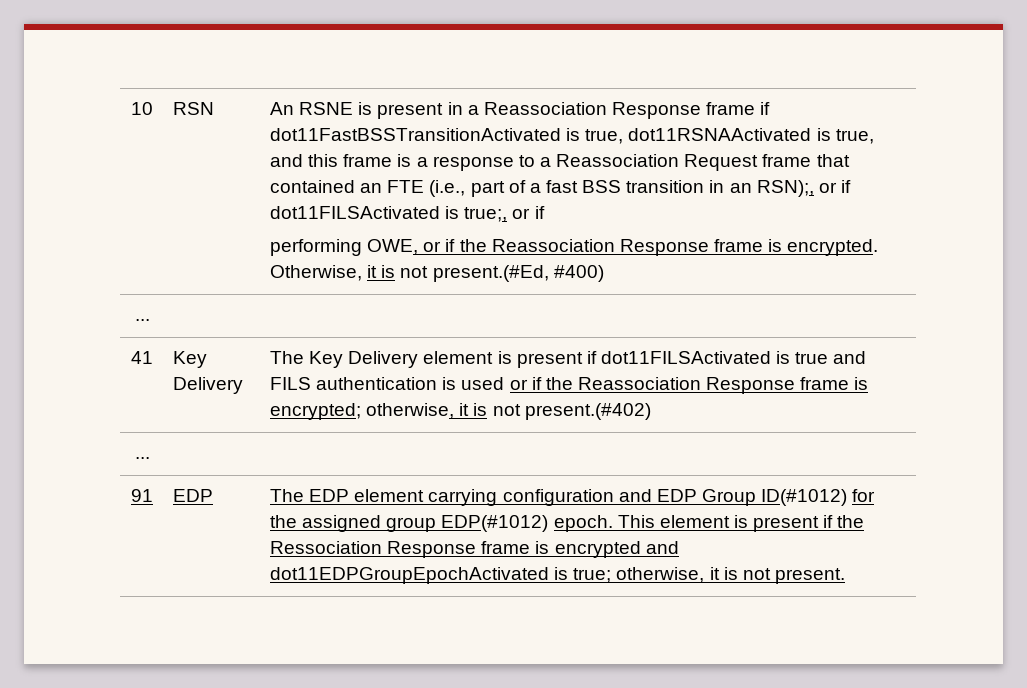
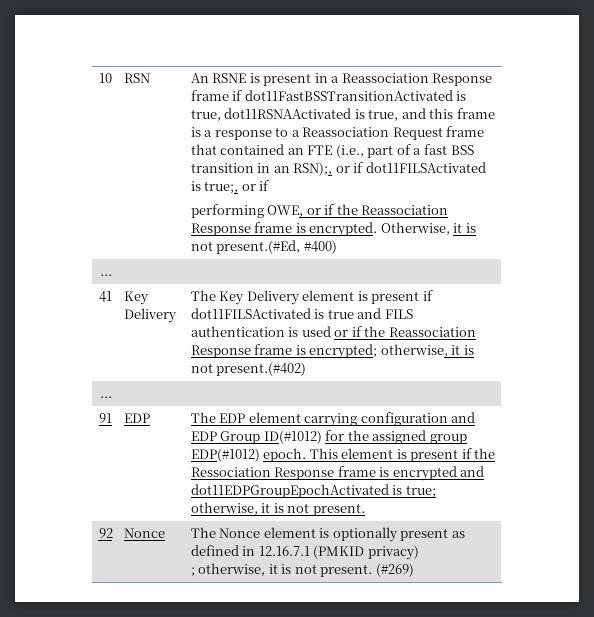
+ 92 | Nonce | The Nonce element is optionally present as defined in 12.16.7.1 (PMKID privacy)
+ ; otherwise, it is not present. (#269)

